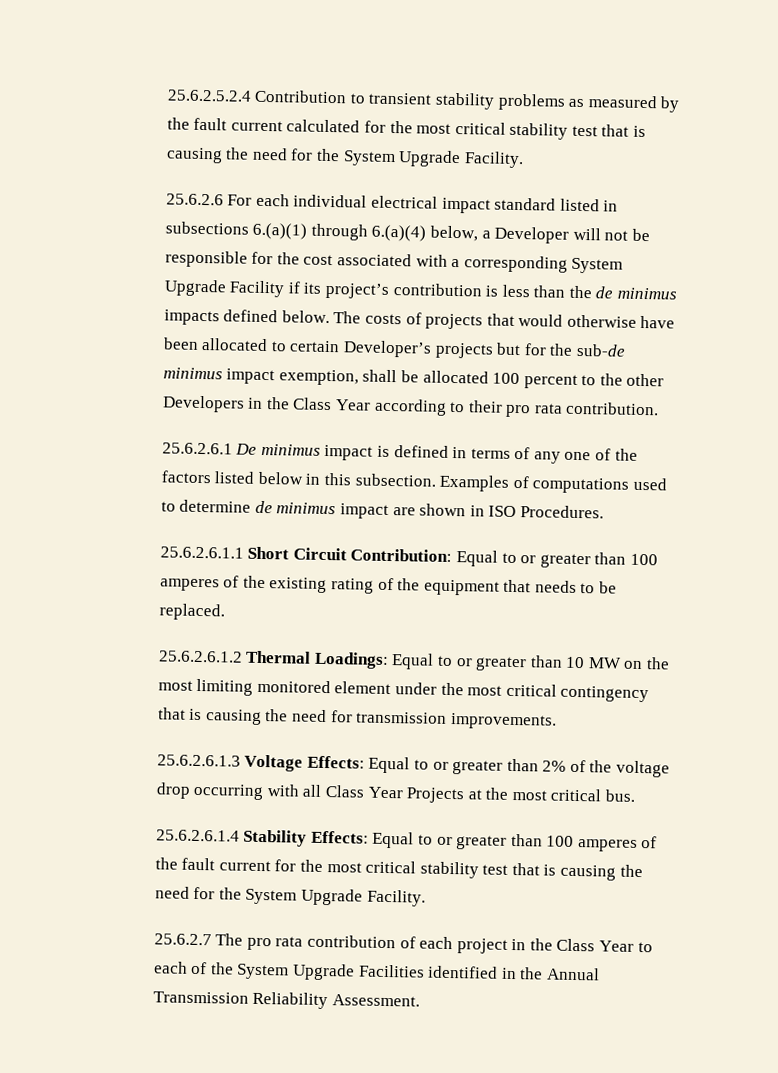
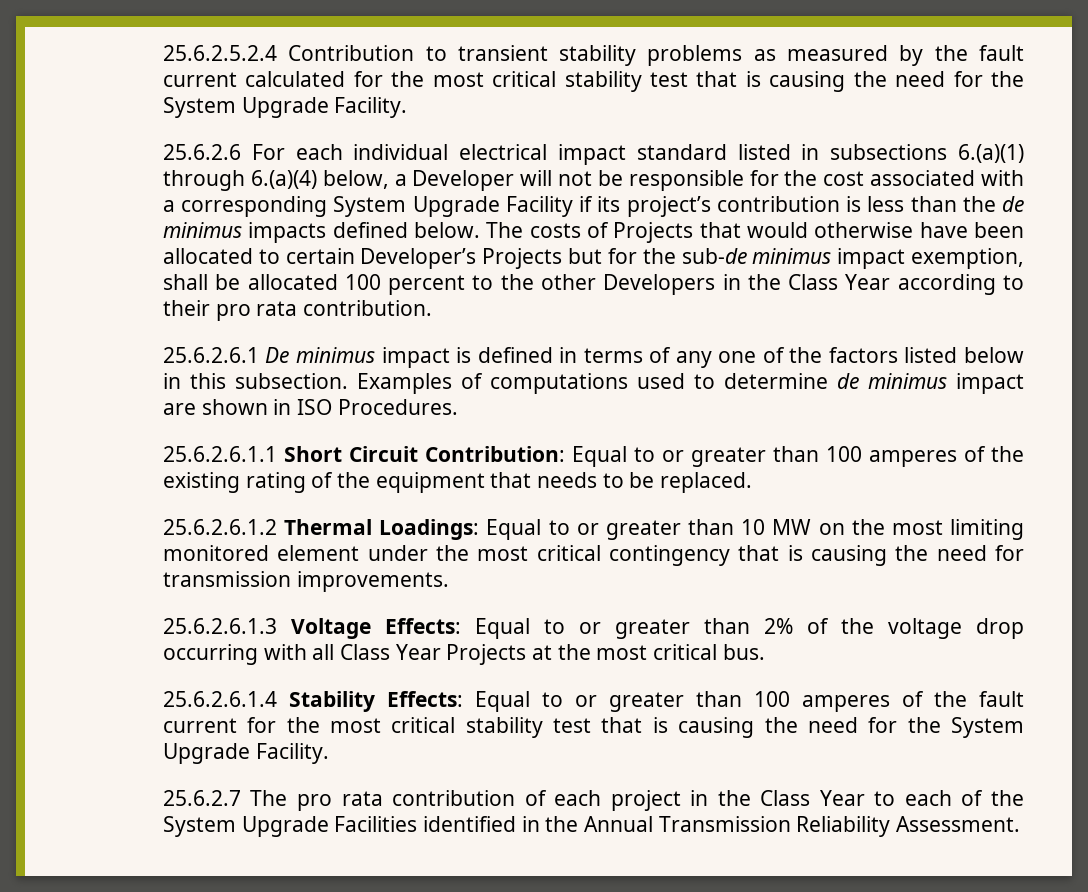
- The costs of projects that would otherwise have been allocated to certain Developer’s projects but for the sub-de minimus impact exemption, shall be allocated 100 percent to the other Developers in the Class Year according to their pro rata contribution.
+ The costs of Projects that would otherwise have been allocated to certain Developer’s Projects but for the sub-de minimus impact exemption, shall be allocated 100 percent to the other Developers in the Class Year according to their pro rata contribution.

